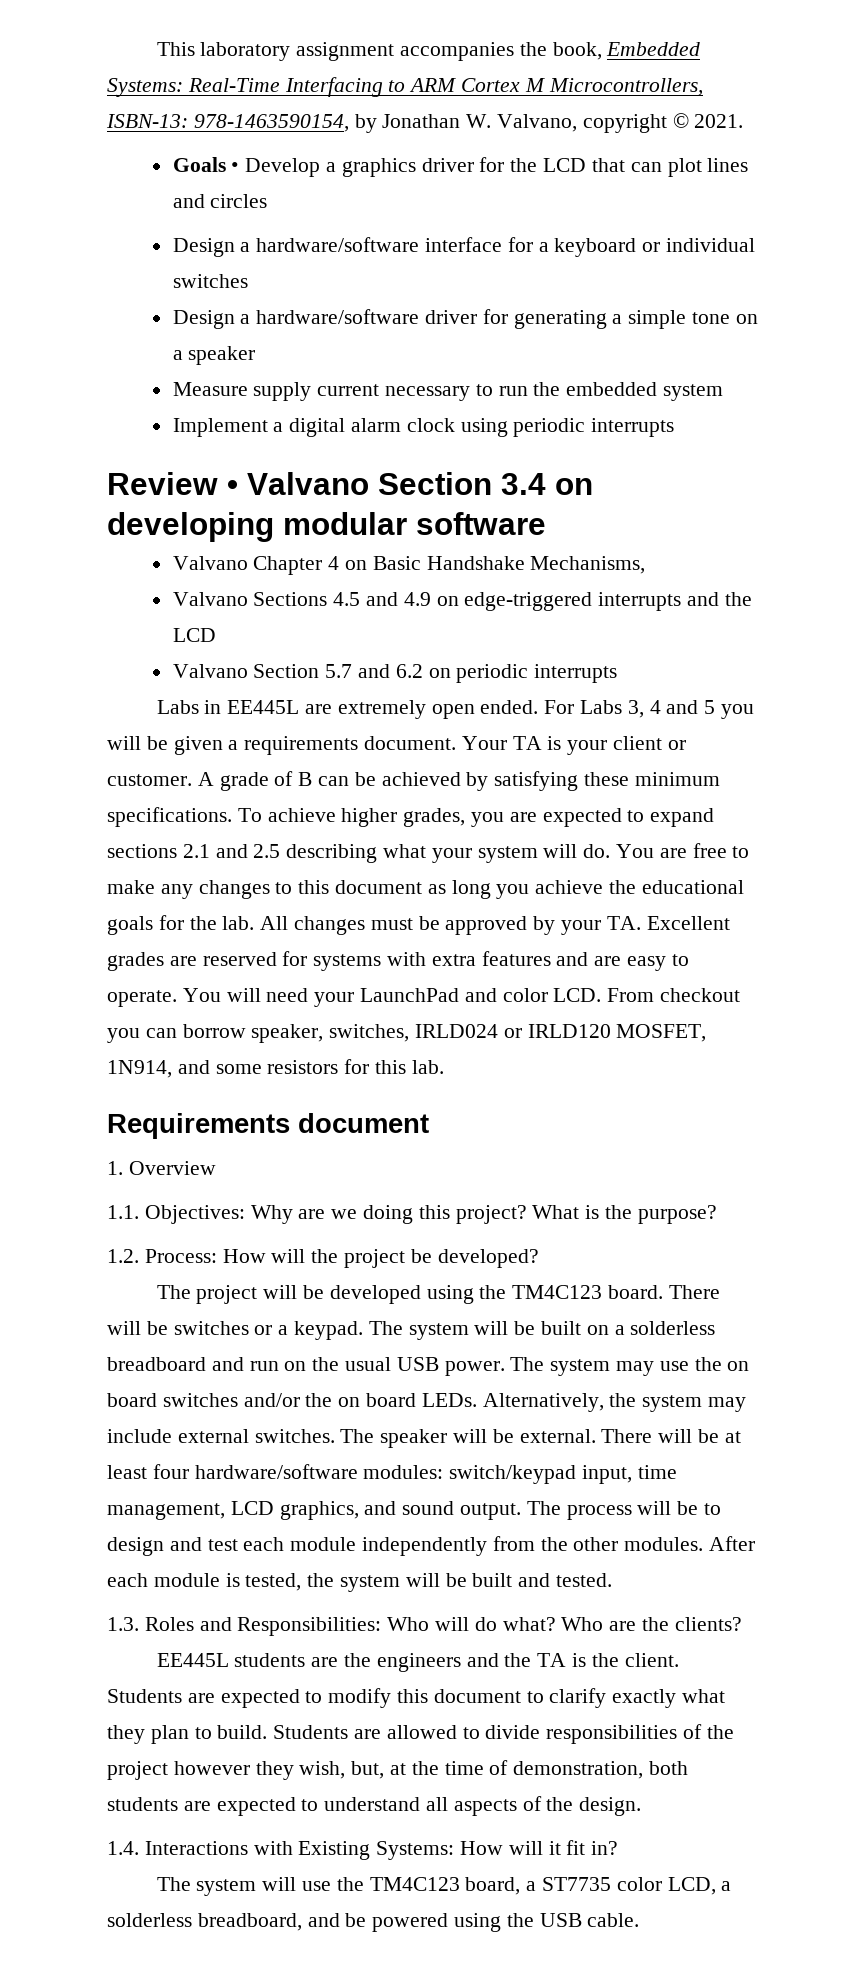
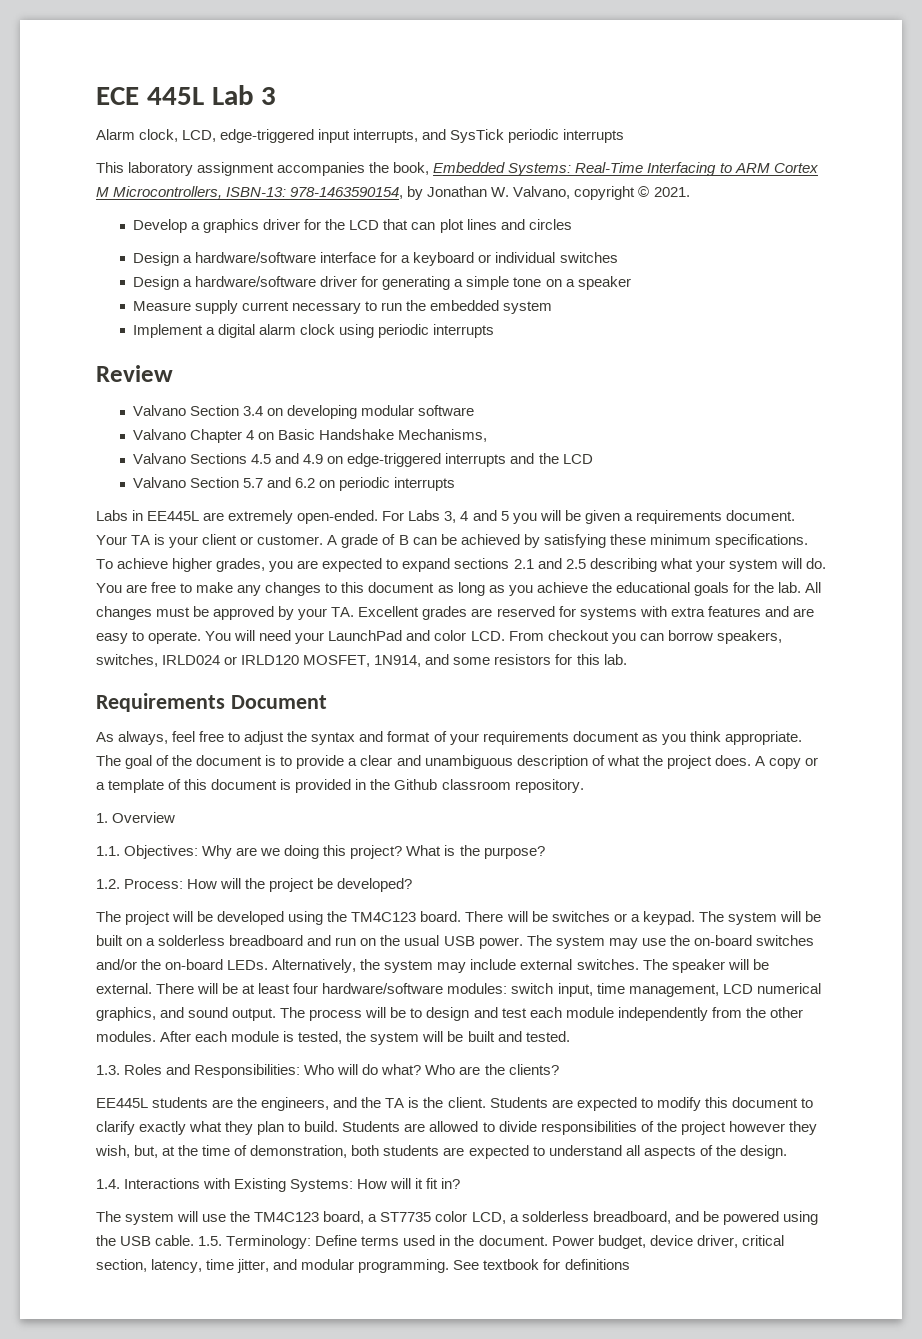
+ ECE 445L Lab 3
+ Alarm clock, LCD, edge-triggered input interrupts, and SysTick periodic interrupts
- Goals • Develop a graphics driver for the LCD that can plot lines and circles
+ Develop a graphics driver for the LCD that can plot lines and circles
- Review • Valvano Section 3.4 on developing modular software
+ Review
+ Valvano Section 3.4 on developing modular software
- Labs in EE445L are extremely open ended.
+ Labs in EE445L are extremely open-ended.
- You are free to make any changes to this document as long you achieve the educational goals for the lab.
+ You are free to make any changes to this document as long as you achieve the educational goals for the lab.
- You will need your LaunchPad and color LCD. From checkout you can borrow speaker, switches, IRLD024 or IRLD120 MOSFET, 1N914, and some resistors for this lab.
+ You will need your LaunchPad and color LCD. From checkout you can borrow speakers, switches, IRLD024 or IRLD120 MOSFET, 1N914, and some resistors for this lab.
- Requirements document
+ Requirements Document
+ As always, feel free to adjust the syntax and format of your requirements document as you think appropriate. The goal of the document is to provide a clear and unambiguous description of what the project does. A copy or a template of this document is provided in the Github classroom repository.
- The system may use the on board switches and/or the on board LEDs.
+ The system may use the on-board switches and/or the on-board LEDs.
- There will be at least four hardware/software modules: switch/keypad input, time management, LCD graphics, and sound output.
+ There will be at least four hardware/software modules: switch input, time management, LCD numerical graphics, and sound output.
- EE445L students are the engineers and the TA is the client.
+ EE445L students are the engineers, and the TA is the client.
+ 1.5. Terminology: Define terms used in the document. Power budget, device driver, critical section, latency, time jitter, and modular programming. See textbook for definitions

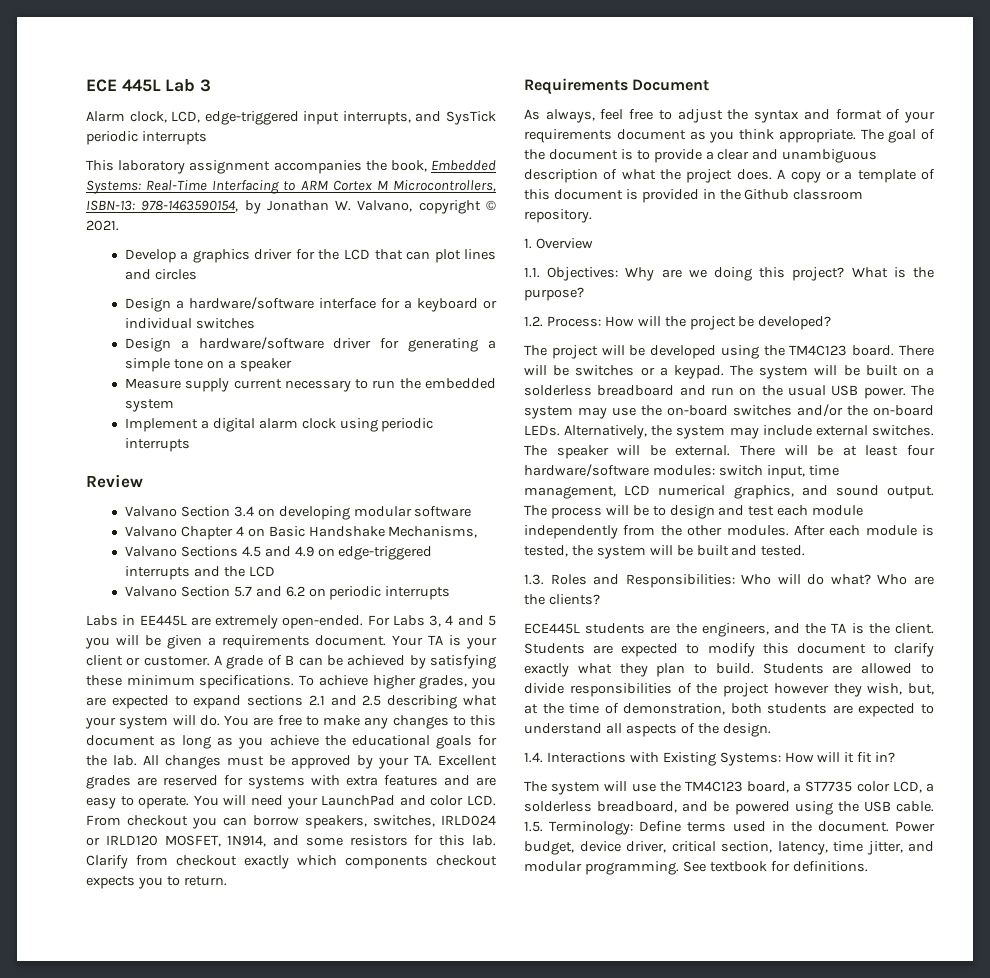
+ Clarify from checkout exactly which components checkout expects you to return.
- EE445L students are the engineers, and the TA is the client.
+ ECE445L students are the engineers, and the TA is the client.
- See textbook for definitions
+ See textbook for definitions.

